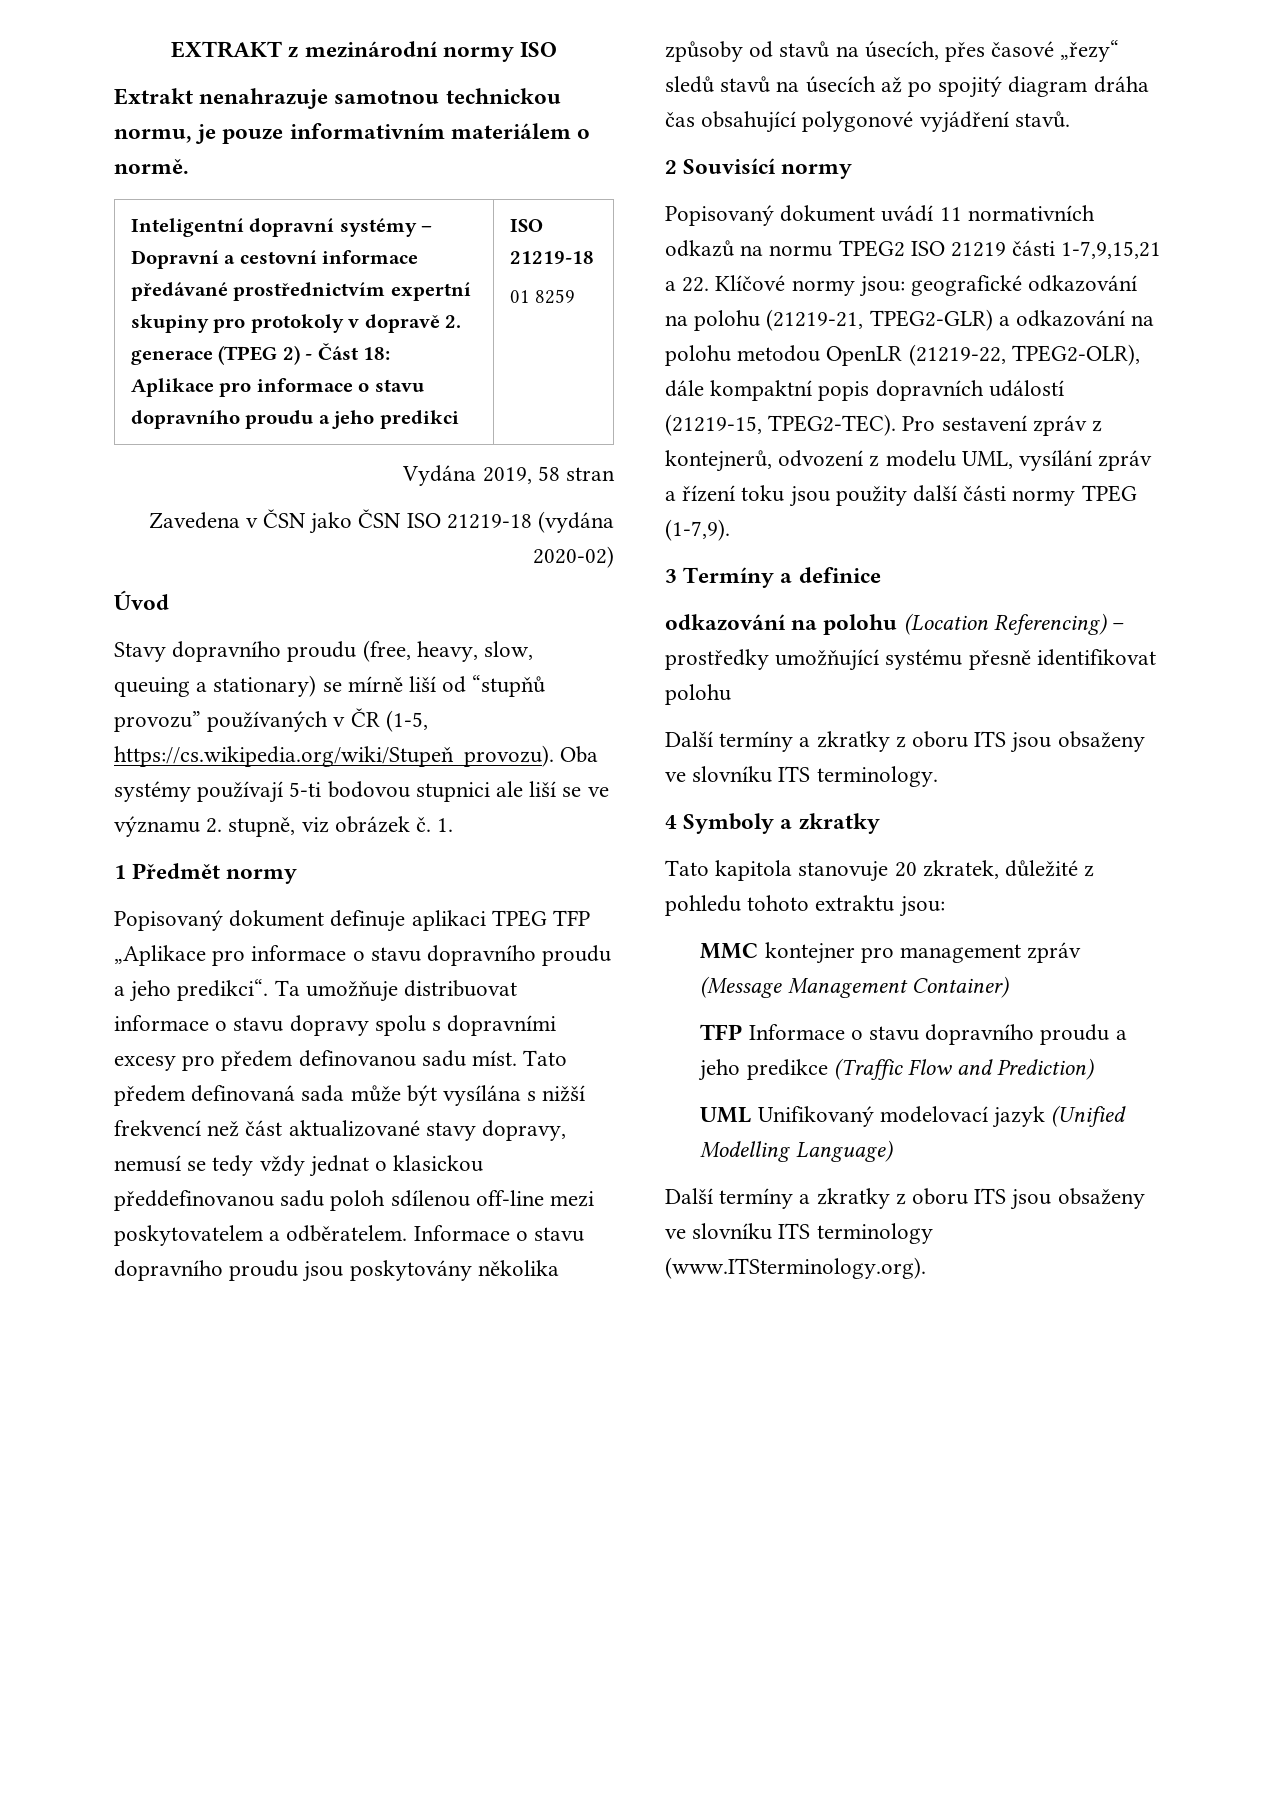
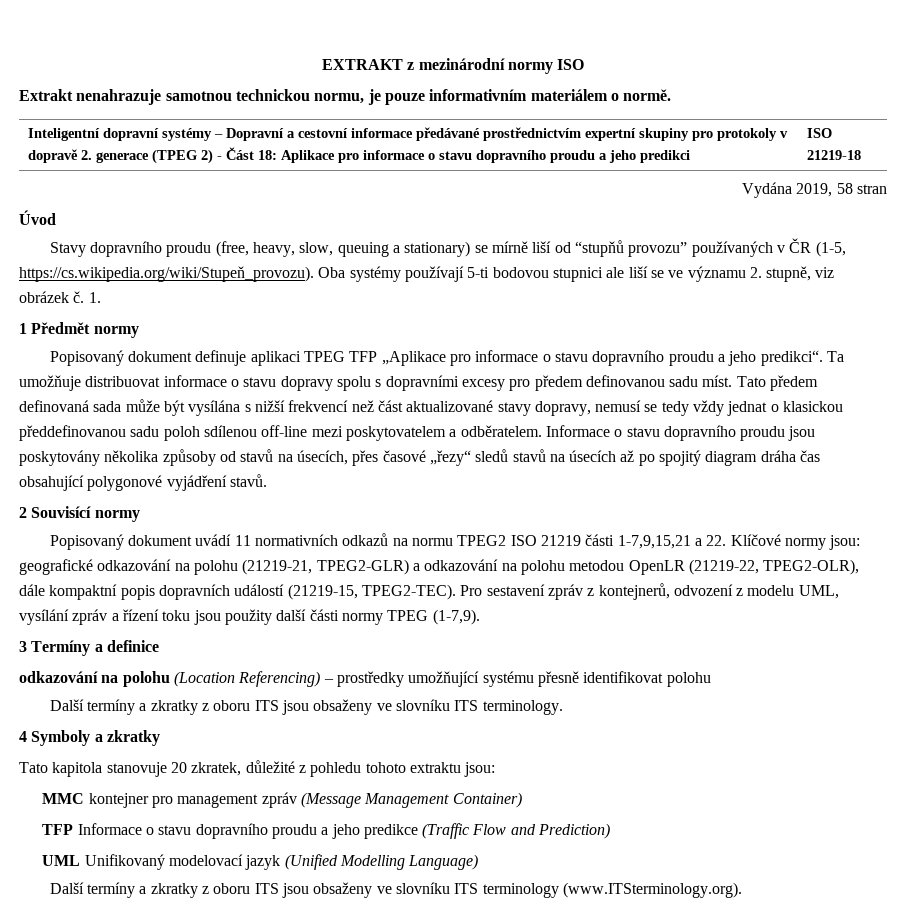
  Inteligentní dopravní systémy – Dopravní a cestovní informace předávané prostřednictvím expertní skupiny pro protokoly v dopravě 2. generace (TPEG 2) - Část 18: Aplikace pro informace o stavu dopravního proudu a jeho predikci | ISO 21219-18
- 01 8259
- Zavedena v ČSN jako ČSN ISO 21219-18 (vydána 2020-02)

